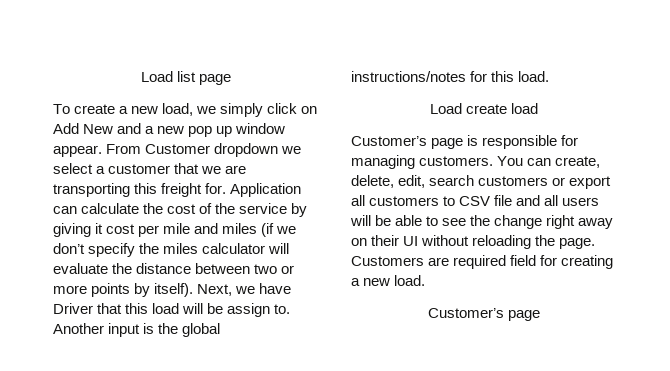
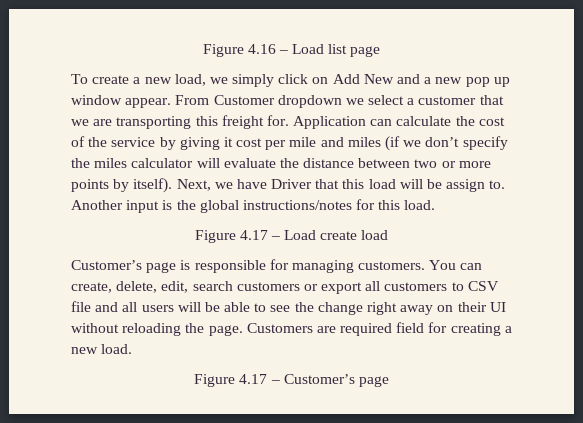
- Load list page
+ Figure 4.16 – Load list page
- Load create load
+ Figure 4.17 – Load create load
  Customers are required field for creating a new load.
- Customer’s page
+ Figure 4.17 – Customer’s page

